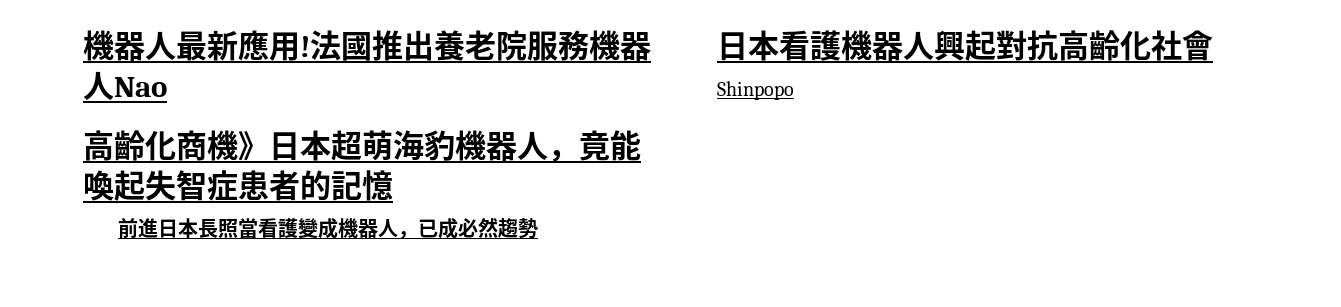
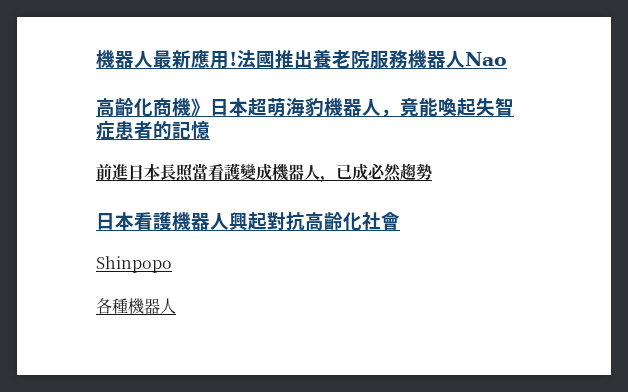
+ 各種機器人

